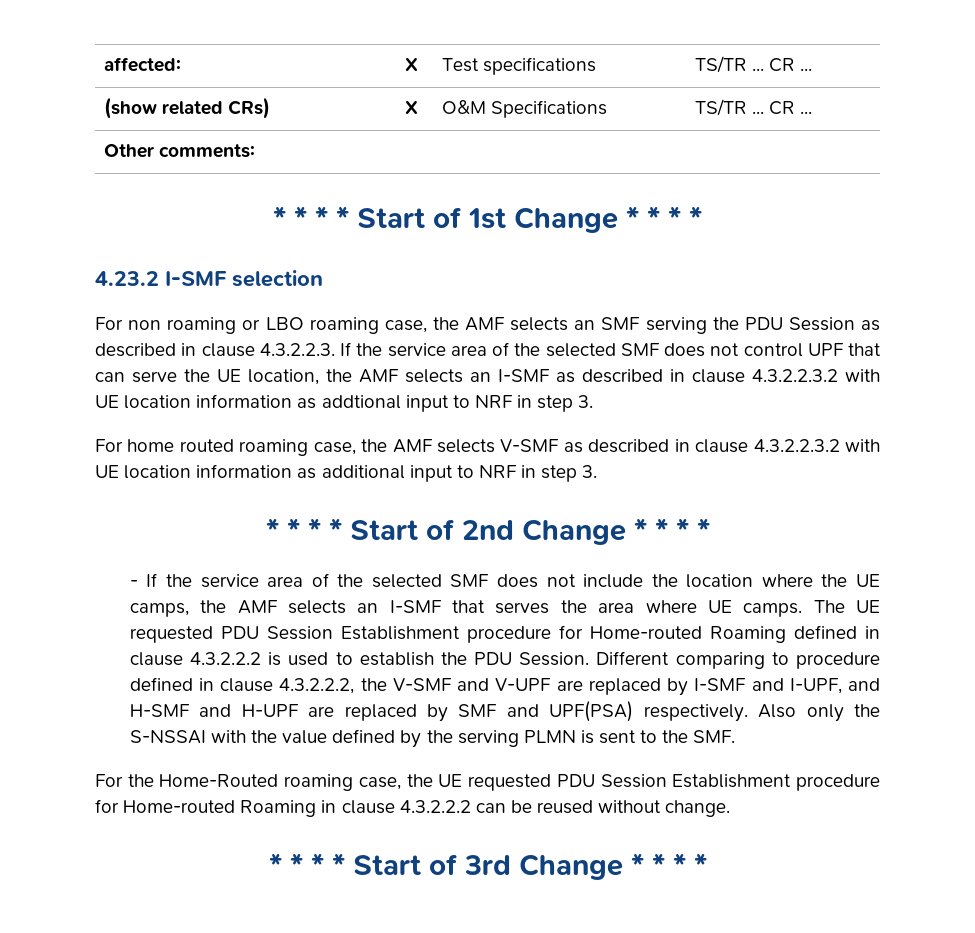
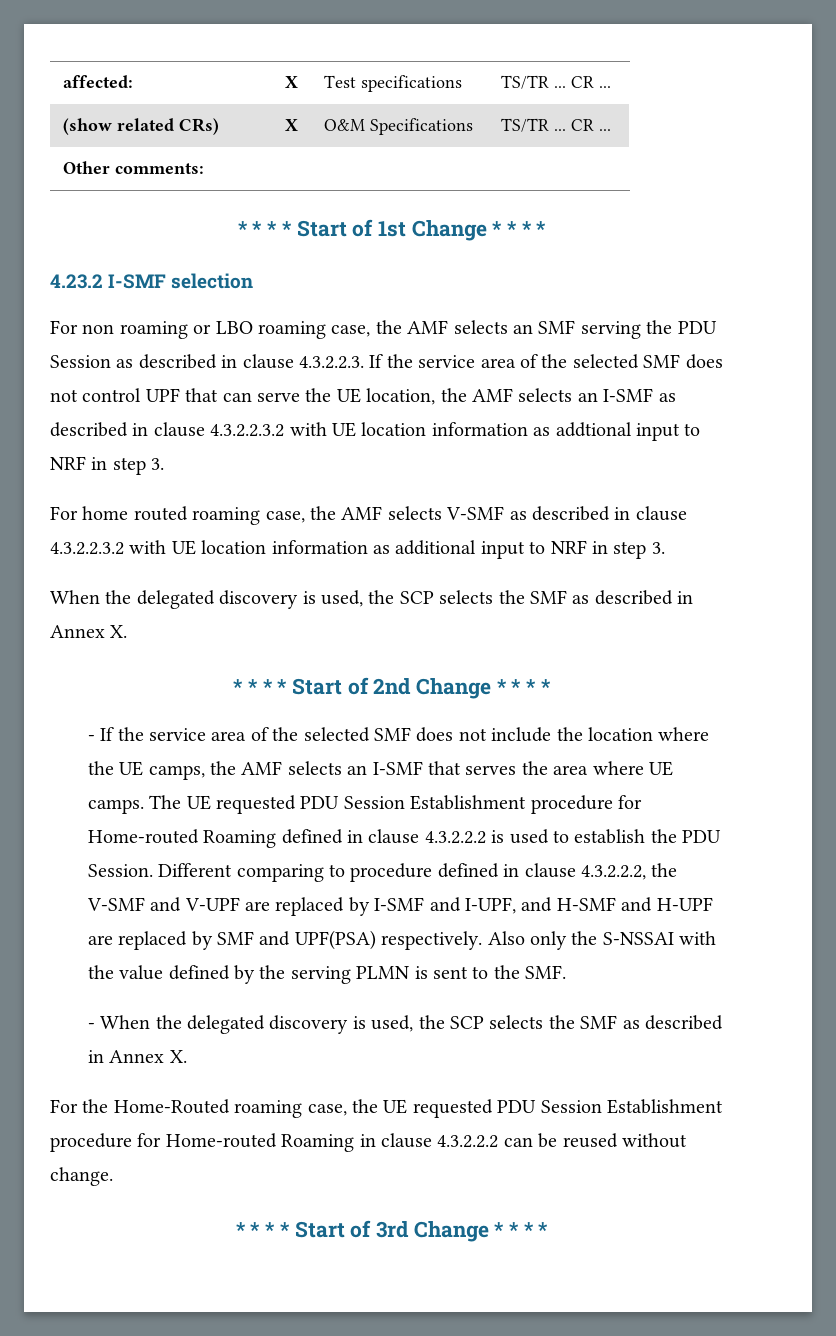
  For home routed roaming case, the AMF selects V-SMF as described in clause 4.3.2.2.3.2 with UE location information as additional input to NRF in step 3.
+ When the delegated discovery is used, the SCP selects the SMF as described in Annex X.
+ - When the delegated discovery is used, the SCP selects the SMF as described in Annex X.

